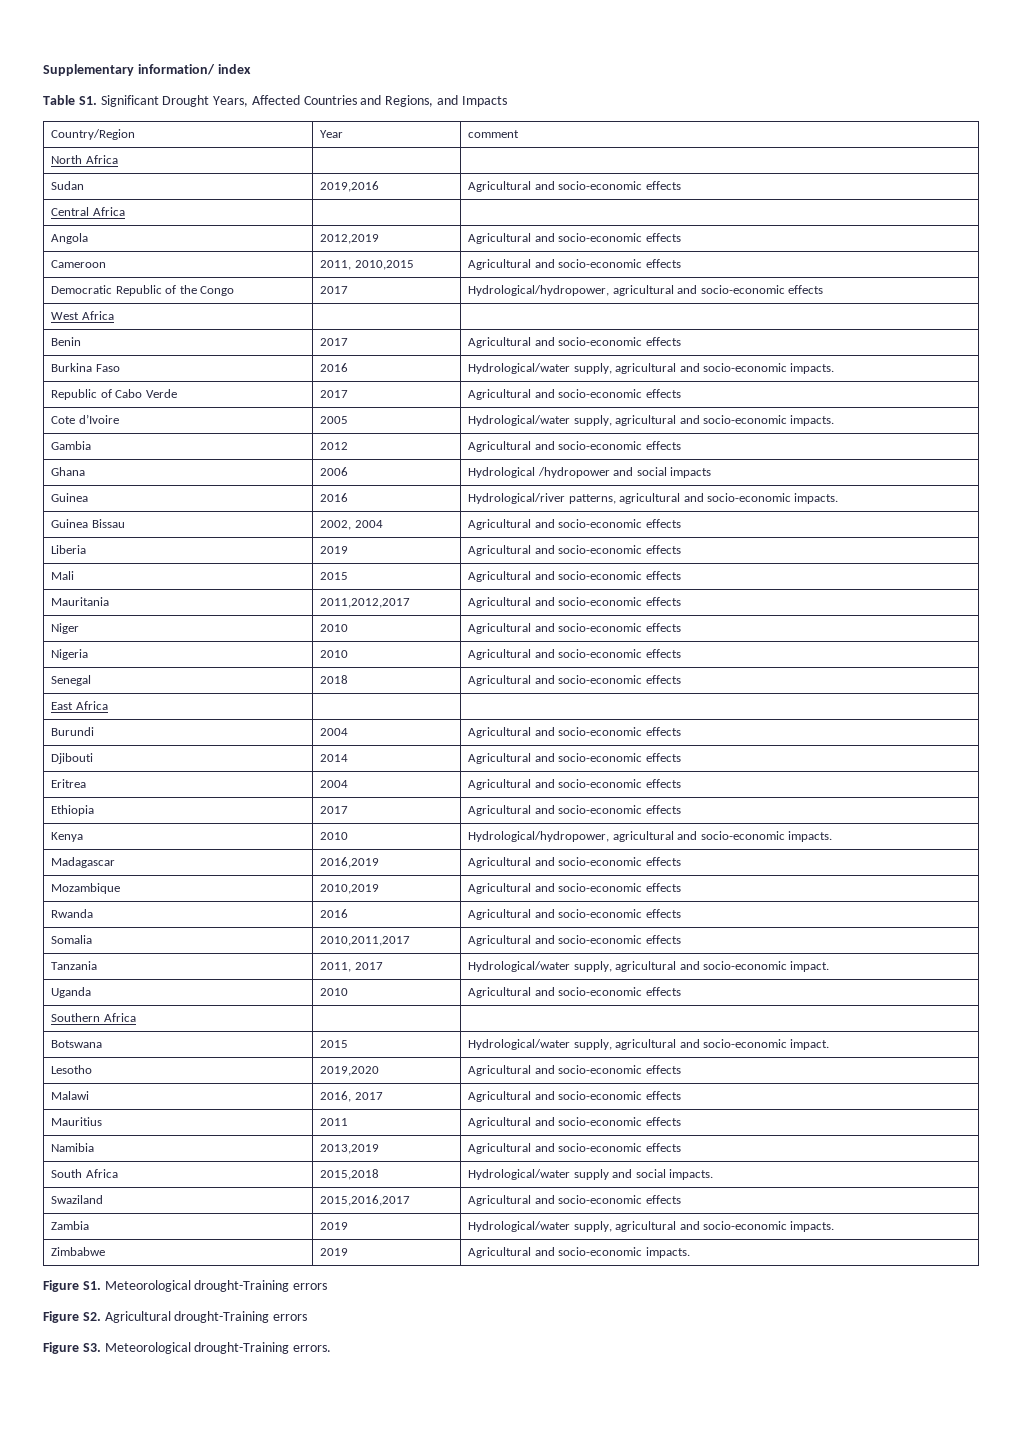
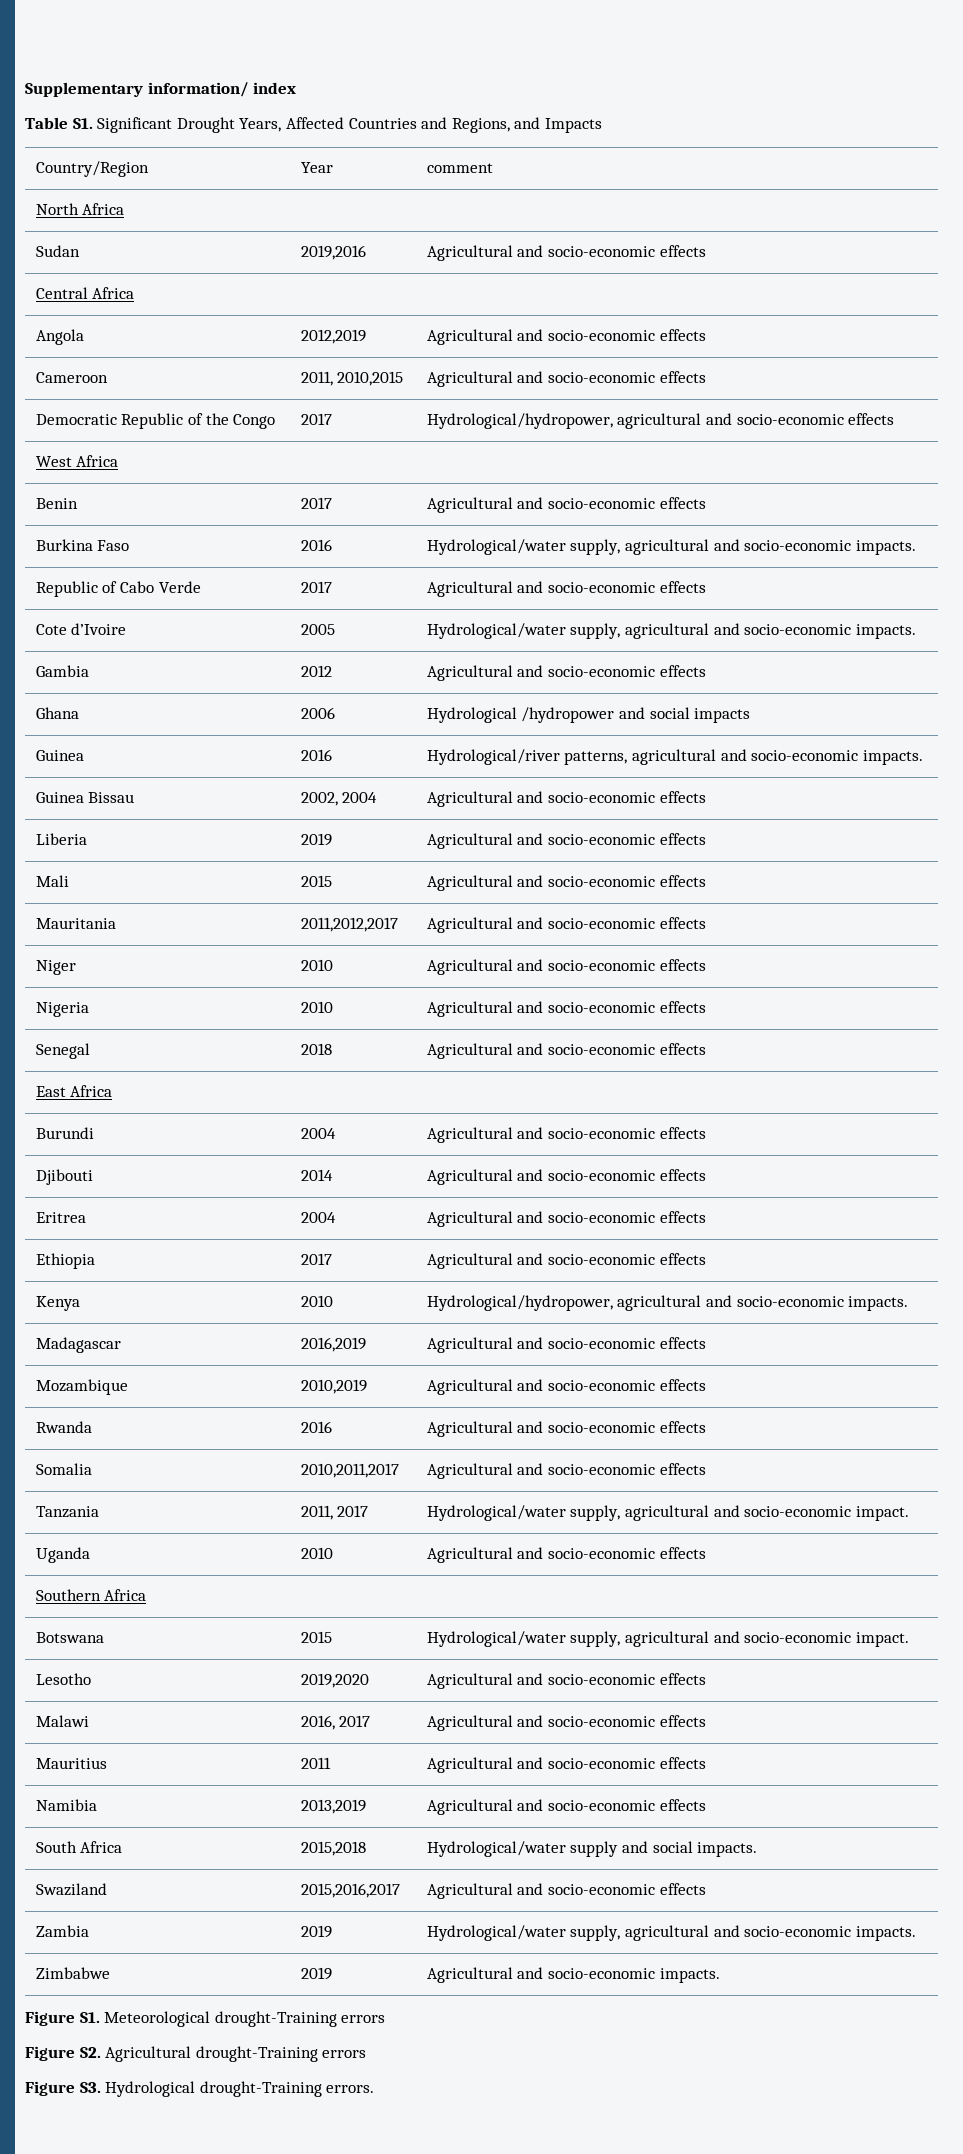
- Figure S3. Meteorological drought-Training errors.
+ Figure S3. Hydrological drought-Training errors.

